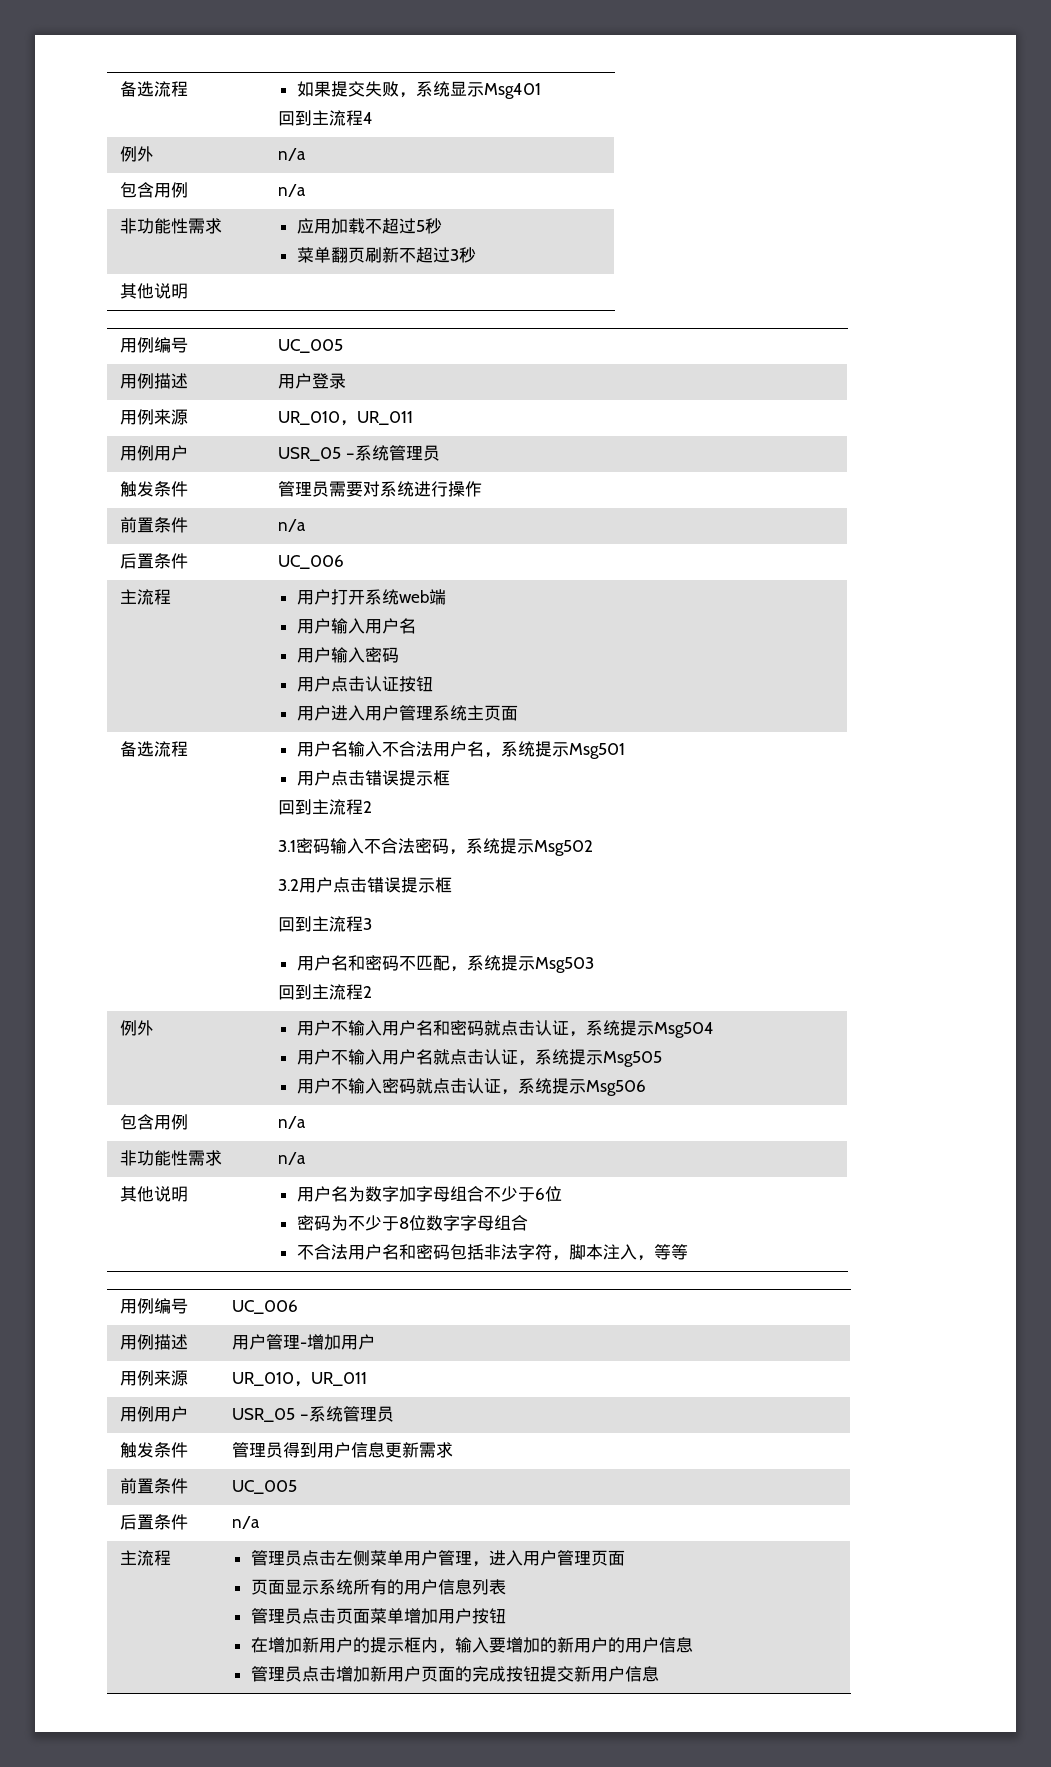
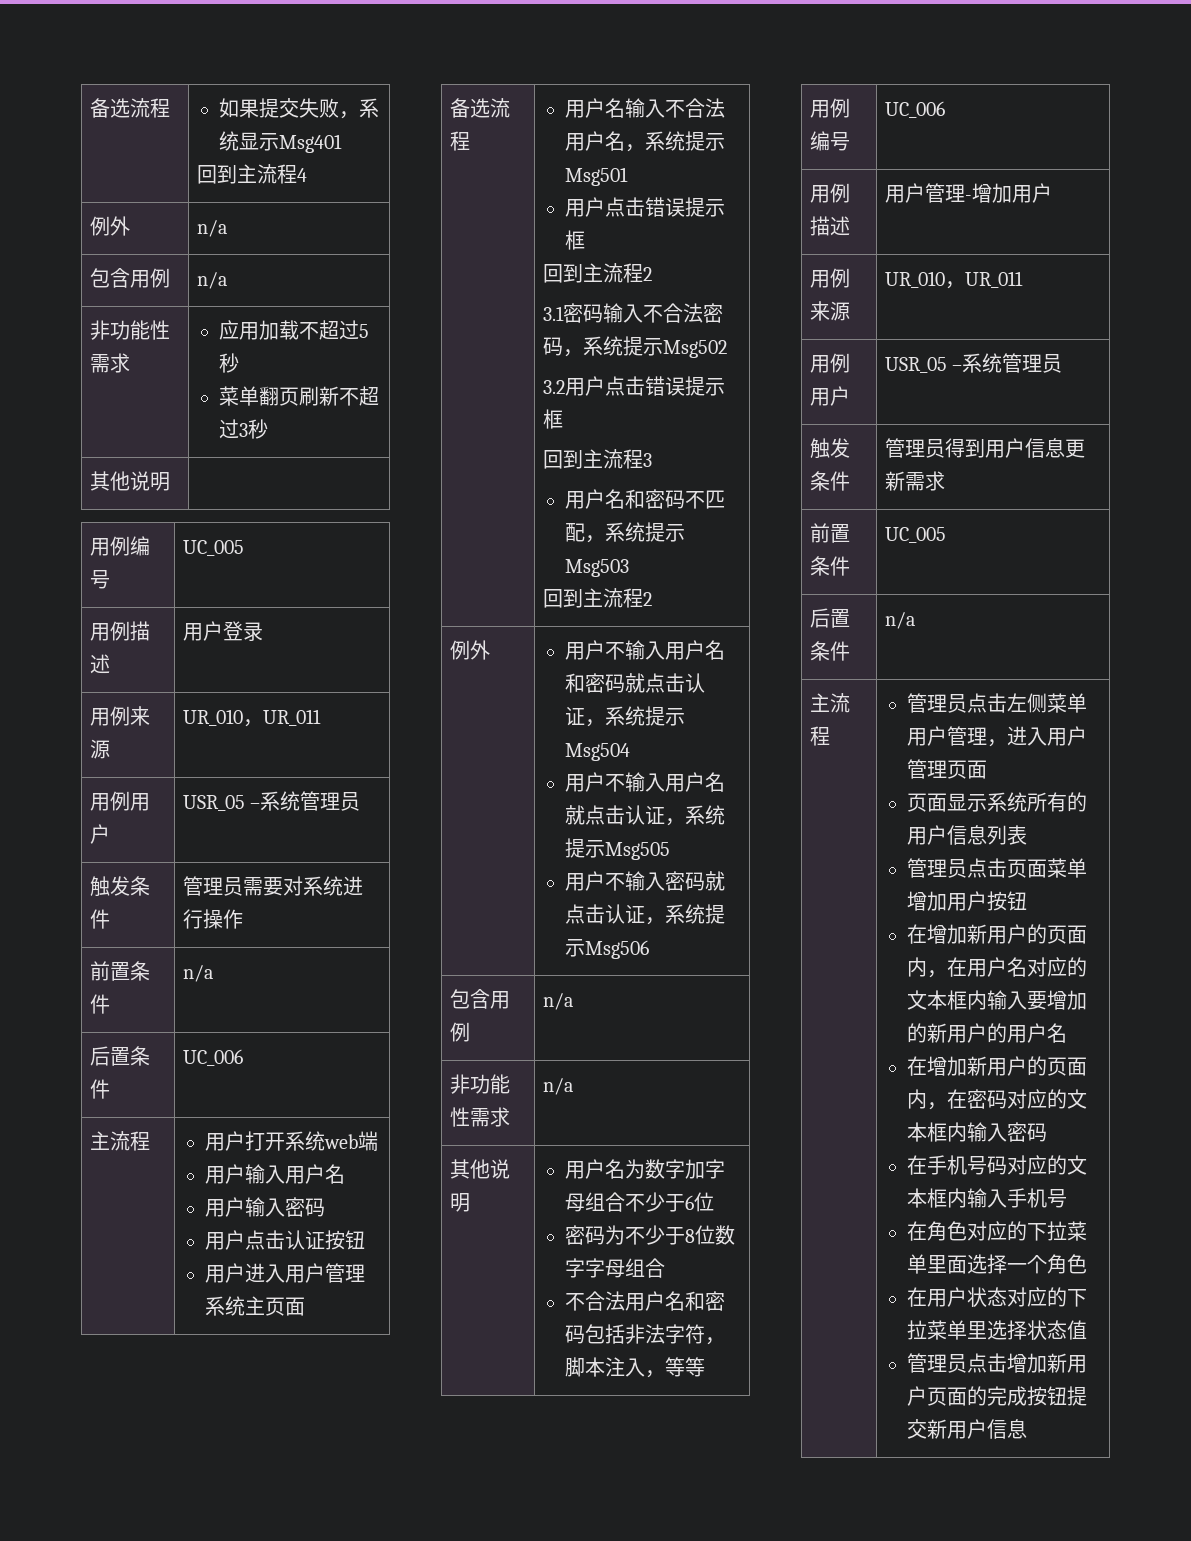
- 在增加新用户的提示框内，输入要增加的新用户的用户信息
+ 在增加新用户的页面内，在用户名对应的文本框内输入要增加的新用户的用户名
+ 在增加新用户的页面内，在密码对应的文本框内输入密码
+ 在手机号码对应的文本框内输入手机号
+ 在角色对应的下拉菜单里面选择一个角色
+ 在用户状态对应的下拉菜单里选择状态值

